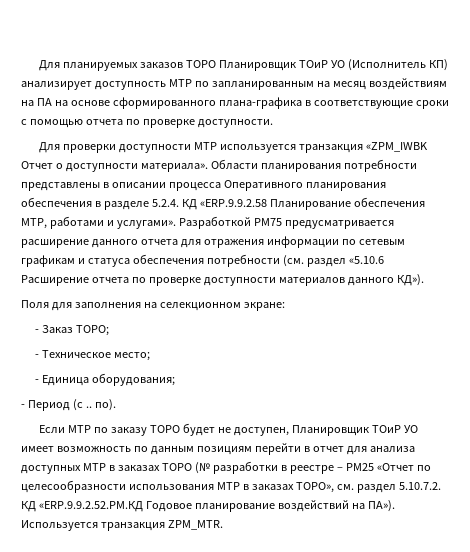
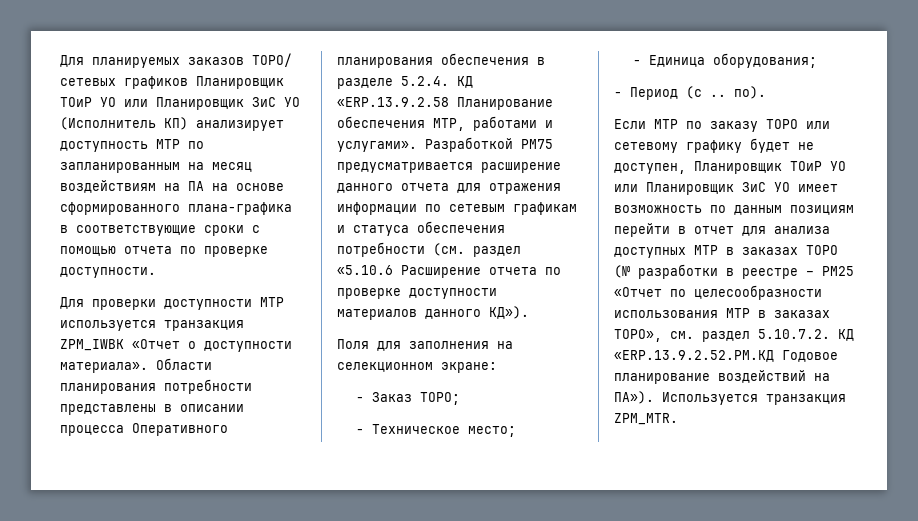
- Для планируемых заказов ТОРО Планировщик ТОиР УО (Исполнитель КП) анализирует доступность МТР по запланированным на месяц воздействиям на ПА на основе сформированного плана-графика в соответствующие сроки с помощью отчета по проверке доступности.
+ Для планируемых заказов ТОРО/ сетевых графиков Планировщик ТОиР УО или Планировщик ЗиС УО (Исполнитель КП) анализирует доступность МТР по запланированным на месяц воздействиям на ПА на основе сформированного плана-графика в соответствующие сроки с помощью отчета по проверке доступности.
- Для проверки доступности МТР используется транзакция «ZPM_IWBK Отчет о доступности материала».
+ Для проверки доступности МТР используется транзакция ZPM_IWBK «Отчет о доступности материала».
- Области планирования потребности представлены в описании процесса Оперативного планирования обеспечения в разделе 5.2.4. КД «ERP.9.9.2.58 Планирование обеспечения МТР, работами и услугами».
+ Области планирования потребности представлены в описании процесса Оперативного планирования обеспечения в разделе 5.2.4. КД «ERP.13.9.2.58 Планирование обеспечения МТР, работами и услугами».
- Если МТР по заказу ТОРО будет не доступен, Планировщик ТОиР УО имеет возможность по данным позициям перейти в отчет для анализа доступных МТР в заказах ТОРО (№ разработки в реестре – PM25 «Отчет по целесообразности использования МТР в заказах ТОРО», см. раздел 5.10.7.2. КД «ERP.9.9.2.52.PM.КД Годовое планирование воздействий на ПА»).
+ Если МТР по заказу ТОРО или сетевому графику будет не доступен, Планировщик ТОиР УО или Планировщик ЗиС УО имеет возможность по данным позициям перейти в отчет для анализа доступных МТР в заказах ТОРО (№ разработки в реестре – PM25 «Отчет по целесообразности использования МТР в заказах ТОРО», см. раздел 5.10.7.2. КД «ERP.13.9.2.52.PM.КД Годовое планирование воздействий на ПА»).

